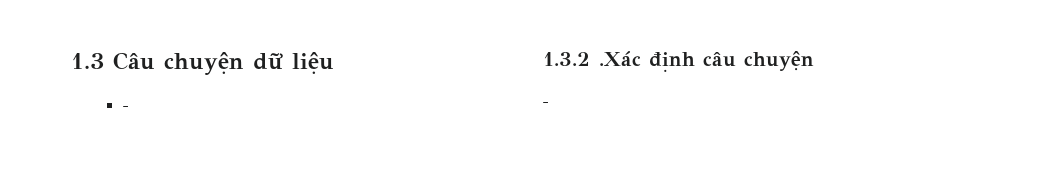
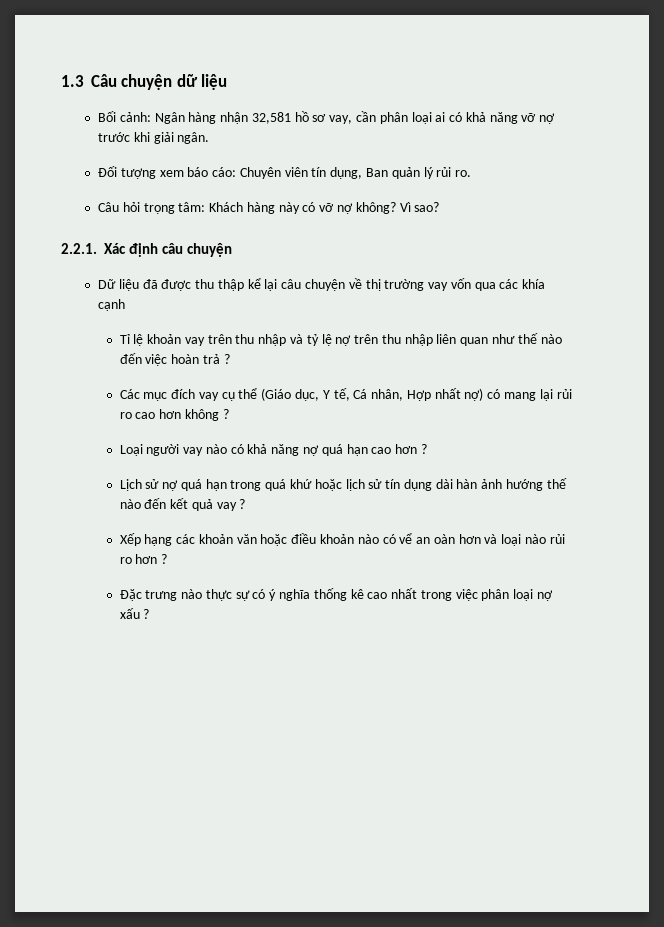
  1.3 Câu chuyện dữ liệu
- -
- 1.3.2 .Xác định câu chuyện
- -
+ Bối cảnh: Ngân hàng nhận 32,581 hồ sơ vay, cần phân loại ai có khả năng vỡ nợ trước khi giải ngân.
+ Đối tượng xem báo cáo: Chuyên viên tín dụng, Ban quản lý rủi ro.
+ Câu hỏi trọng tâm: Khách hàng này có vỡ nợ không? Vì sao?
+ 2.2.1. Xác định câu chuyện
+ Dữ liệu đã được thu thập kể lại câu chuyện về thị trường vay vốn qua các khía cạnh
+ Tỉ lệ khoản vay trên thu nhập và tỷ lệ nợ trên thu nhập liên quan như thế nào đến việc hoàn trả ?
+ Các mục đích vay cụ thể (Giáo dục, Y tế, Cá nhân, Hợp nhất nợ) có mang lại rủi ro cao hơn không ?
+ Loại người vay nào có khả năng nợ quá hạn cao hơn ?
+ Lịch sử nợ quá hạn trong quá khứ hoặc lịch sử tín dụng dài hàn ảnh hướng thế nào đến kết quả vay ?
+ Xếp hạng các khoản văn hoặc điều khoản nào có vể an oàn hơn và loại nào rủi ro hơn ?
+ Đặc trưng nào thực sự có ý nghĩa thống kê cao nhất trong việc phân loại nợ xấu ?

